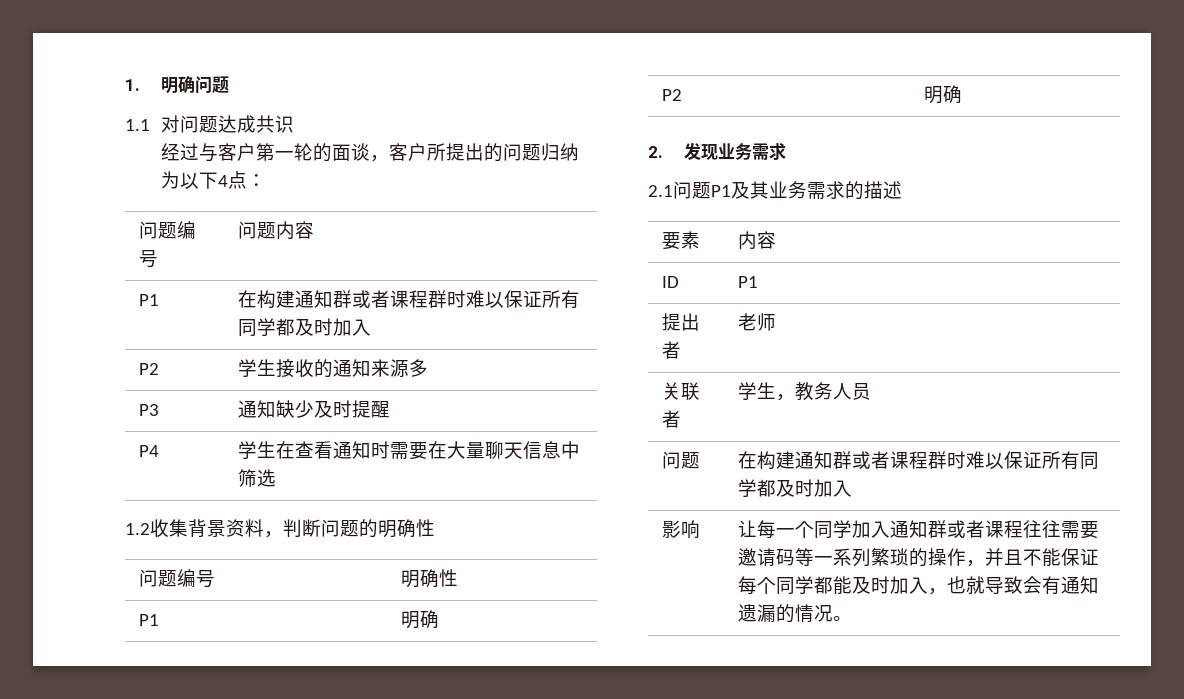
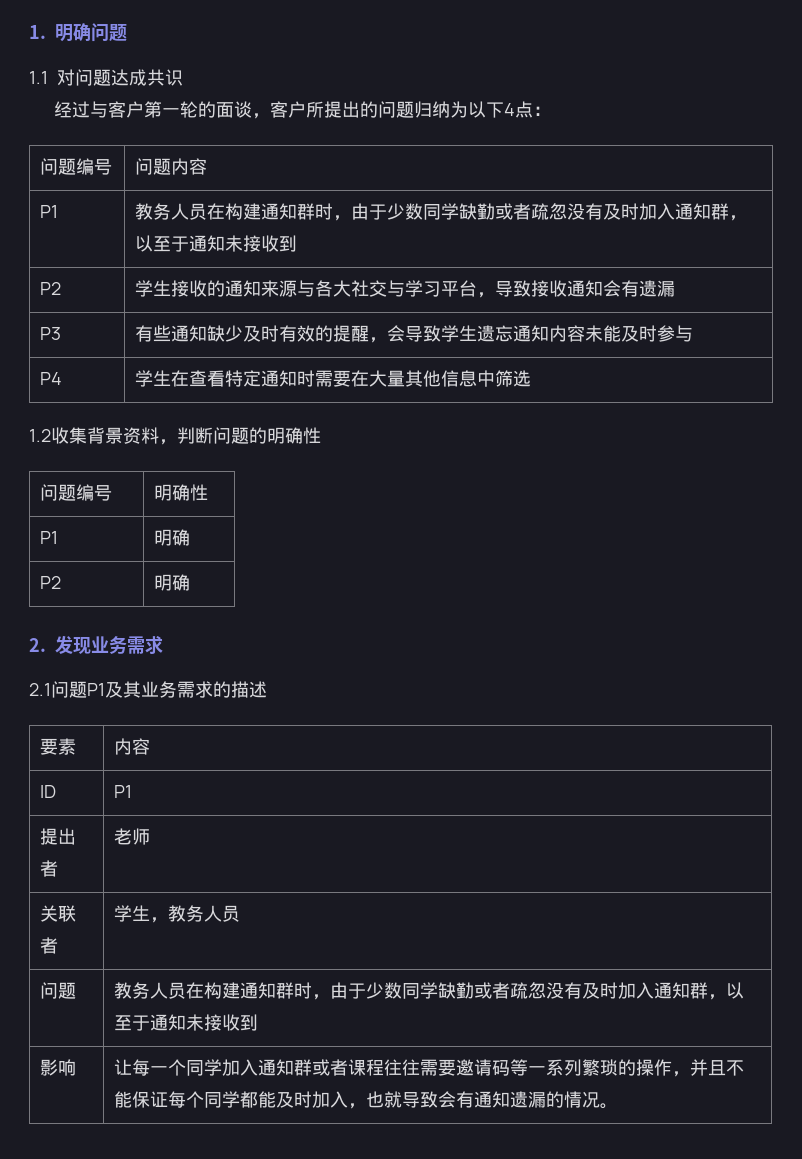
- P1 | 在构建通知群或者课程群时难以保证所有同学都及时加入
+ P1 | 教务人员在构建通知群时，由于少数同学缺勤或者疏忽没有及时加入通知群，以至于通知未接收到
- P2 | 学生接收的通知来源多
+ P2 | 学生接收的通知来源与各大社交与学习平台，导致接收通知会有遗漏
- P3 | 通知缺少及时提醒
+ P3 | 有些通知缺少及时有效的提醒，会导致学生遗忘通知内容未能及时参与
- P4 | 学生在查看通知时需要在大量聊天信息中筛选
+ P4 | 学生在查看特定通知时需要在大量其他信息中筛选
- 问题 | 在构建通知群或者课程群时难以保证所有同学都及时加入
+ 问题 | 教务人员在构建通知群时，由于少数同学缺勤或者疏忽没有及时加入通知群，以至于通知未接收到

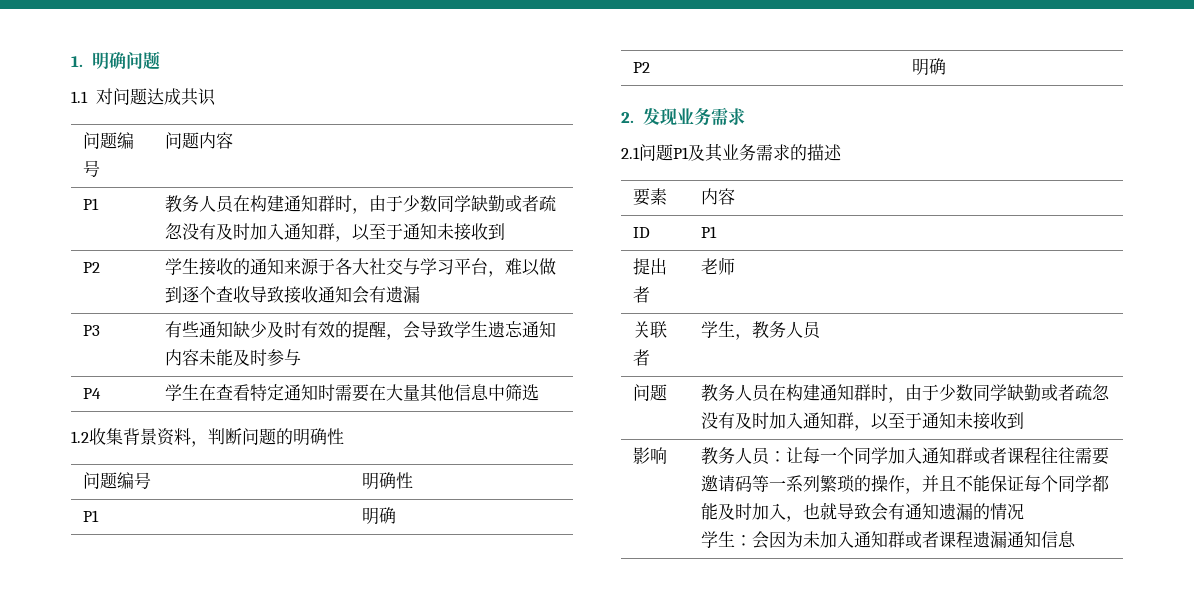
- 经过与客户第一轮的面谈，客户所提出的问题归纳为以下4点：
- P2 | 学生接收的通知来源与各大社交与学习平台，导致接收通知会有遗漏
+ P2 | 学生接收的通知来源于各大社交与学习平台，难以做到逐个查收导致接收通知会有遗漏
- 让每一个同学加入通知群或者课程往往需要邀请码等一系列繁琐的操作，并且不能保证每个同学都能及时加入，也就导致会有通知遗漏的情况。
+ 教务人员：让每一个同学加入通知群或者课程往往需要邀请码等一系列繁琐的操作，并且不能保证每个同学都能及时加入，也就导致会有通知遗漏的情况
+ 学生：会因为未加入通知群或者课程遗漏通知信息

